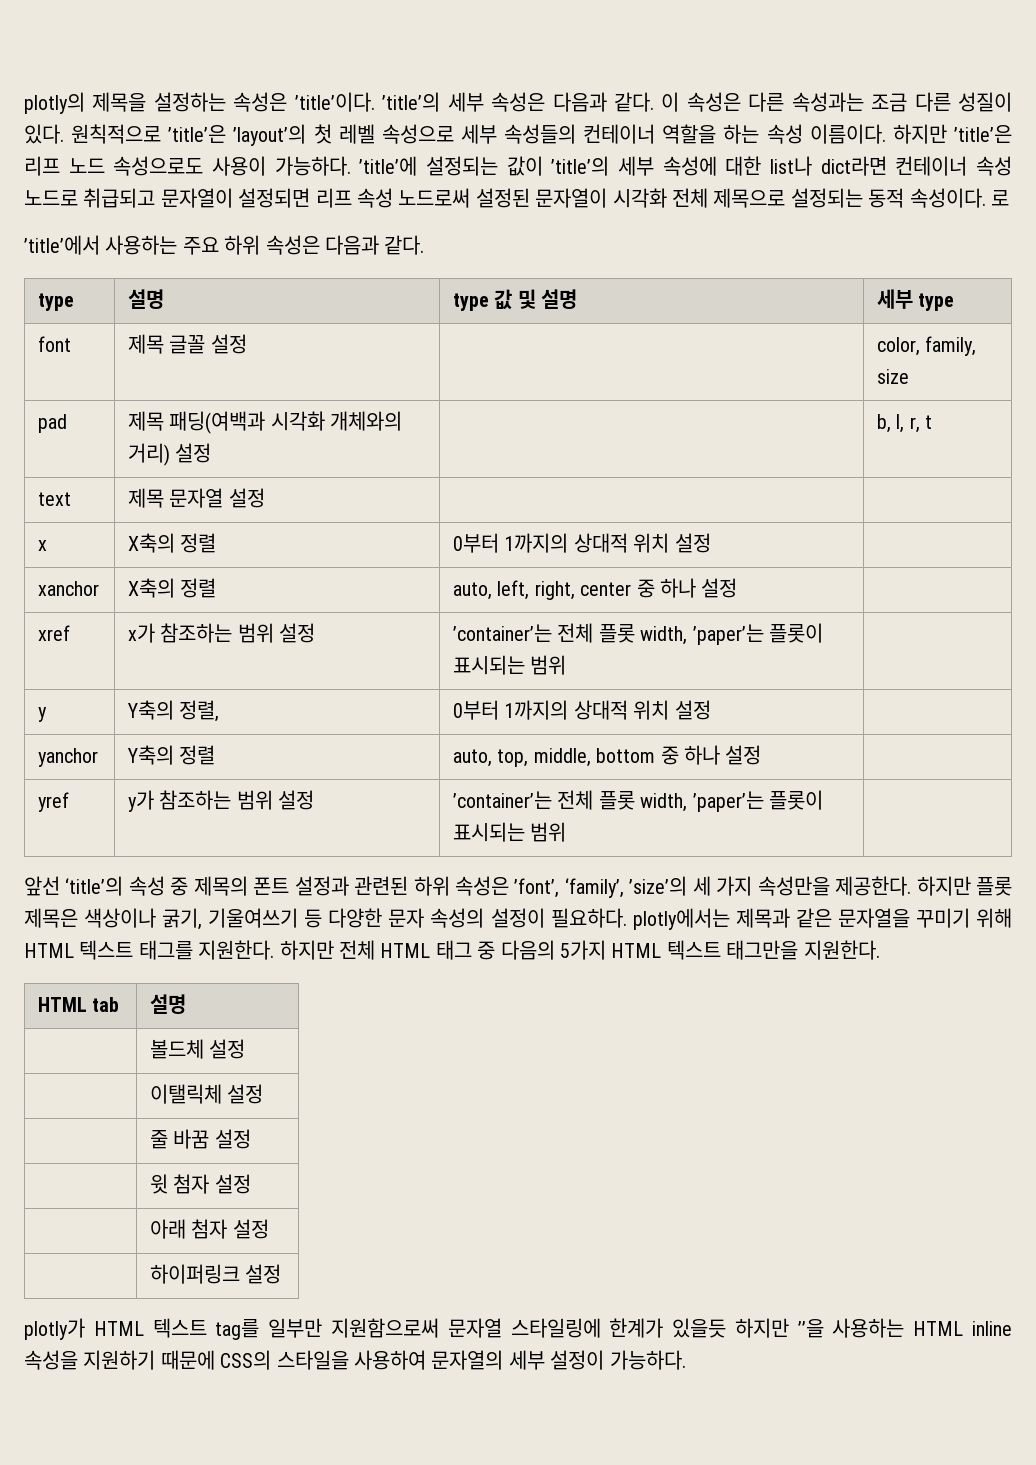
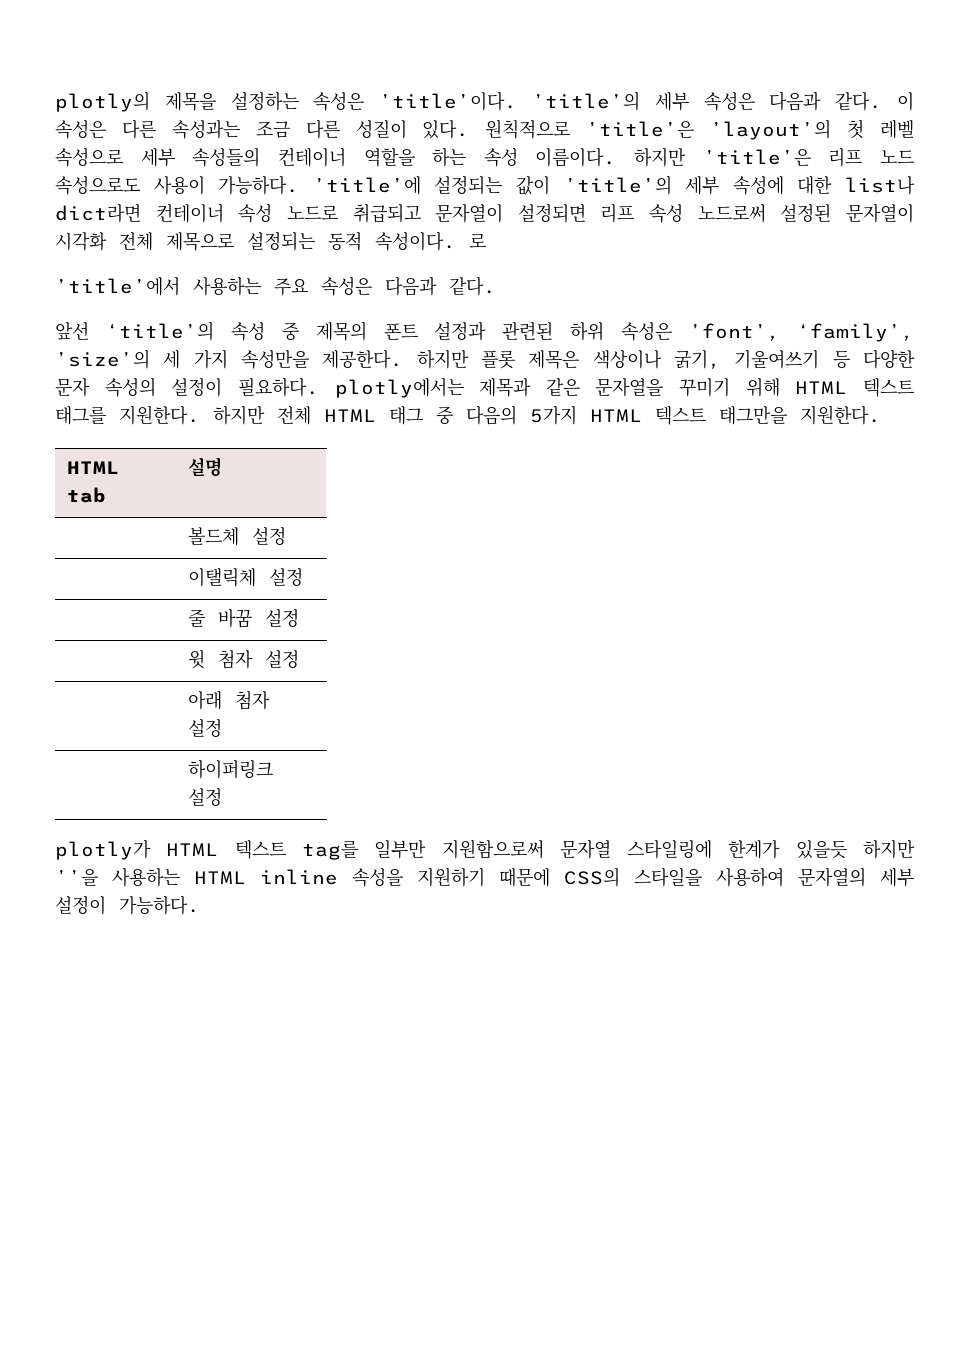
- ’title’에서 사용하는 주요 하위 속성은 다음과 같다.
- type | 설명 | type 값 및 설명 | 세부 type
- font | 제목 글꼴 설정 | | color, family, size
- pad | 제목 패딩(여백과 시각화 개체와의 거리) 설정 | | b, l, r, t
- text | 제목 문자열 설정 | |
- x | X축의 정렬 | 0부터 1까지의 상대적 위치 설정 |
- xanchor | X축의 정렬 | auto, left, right, center 중 하나 설정 |
- xref | x가 참조하는 범위 설정 | ’container’는 전체 플롯 width, ’paper’는 플롯이 표시되는 범위 |
- y | Y축의 정렬, | 0부터 1까지의 상대적 위치 설정 |
- yanchor | Y축의 정렬 | auto, top, middle, bottom 중 하나 설정 |
- yref | y가 참조하는 범위 설정 | ’container’는 전체 플롯 width, ’paper’는 플롯이 표시되는 범위 |
+ ’title’에서 사용하는 주요 속성은 다음과 같다.

